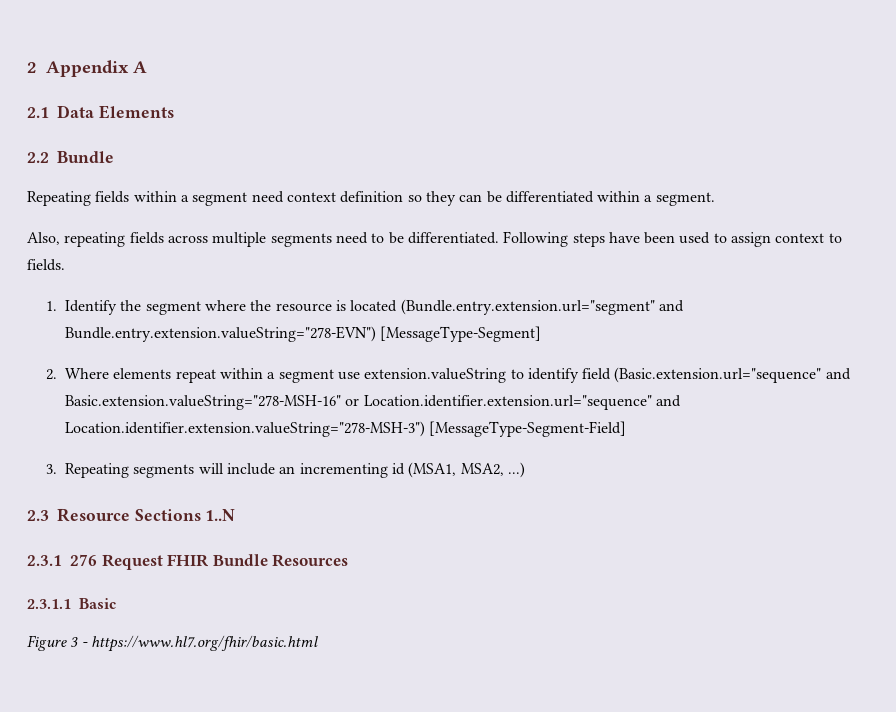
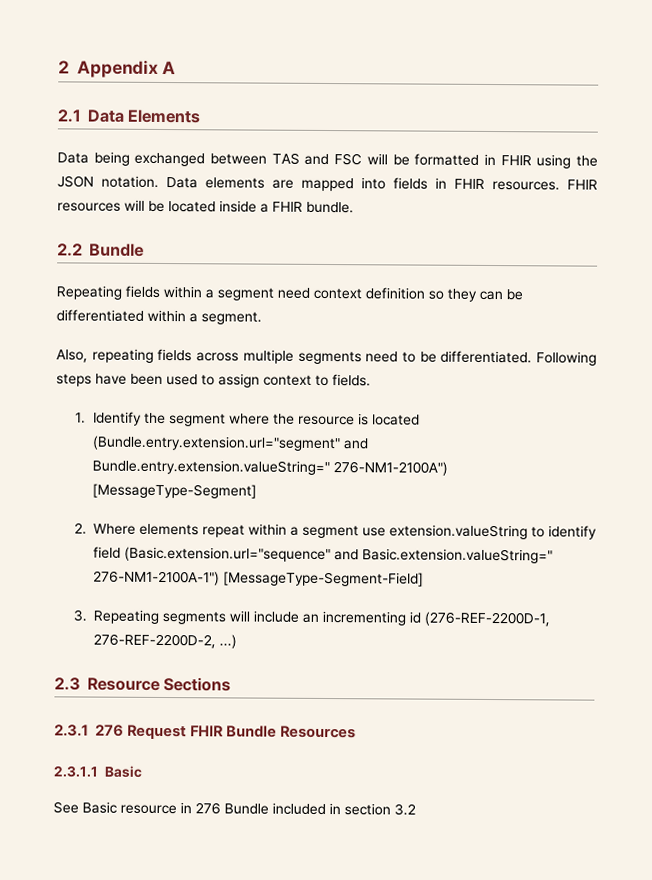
+ Data being exchanged between TAS and FSC will be formatted in FHIR using the JSON notation. Data elements are mapped into fields in FHIR resources. FHIR resources will be located inside a FHIR bundle.
- 1. Identify the segment where the resource is located (Bundle.entry.extension.url="segment" and Bundle.entry.extension.valueString="278-EVN") [MessageType-Segment]
+ 1. Identify the segment where the resource is located (Bundle.entry.extension.url="segment" and Bundle.entry.extension.valueString=" 276-NM1-2100A") [MessageType-Segment]
- 2. Where elements repeat within a segment use extension.valueString to identify field (Basic.extension.url="sequence" and Basic.extension.valueString="278-MSH-16" or Location.identifier.extension.url="sequence" and Location.identifier.extension.valueString="278-MSH-3") [MessageType-Segment-Field]
+ 2. Where elements repeat within a segment use extension.valueString to identify field (Basic.extension.url="sequence" and Basic.extension.valueString=" 276-NM1-2100A-1") [MessageType-Segment-Field]
- 3. Repeating segments will include an incrementing id (MSA1, MSA2, ...)
+ 3. Repeating segments will include an incrementing id (276-REF-2200D-1, 276-REF-2200D-2, ...)
- 2.3 Resource Sections 1..N
+ 2.3 Resource Sections
- Figure 3 - https://www.hl7.org/fhir/basic.html
+ See Basic resource in 276 Bundle included in section 3.2

